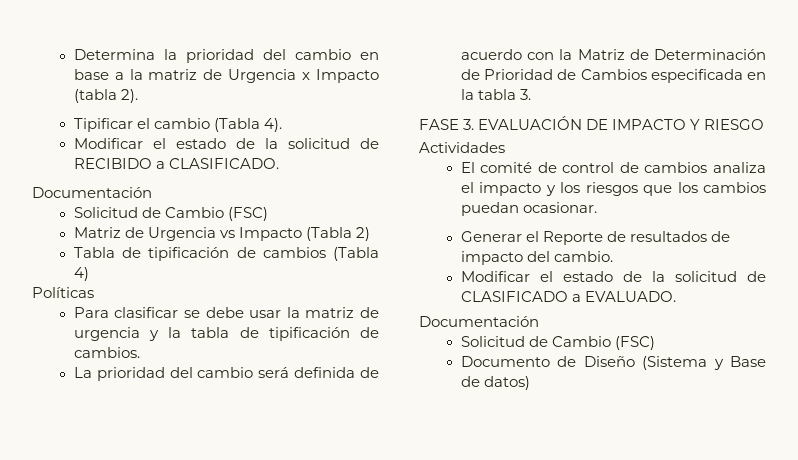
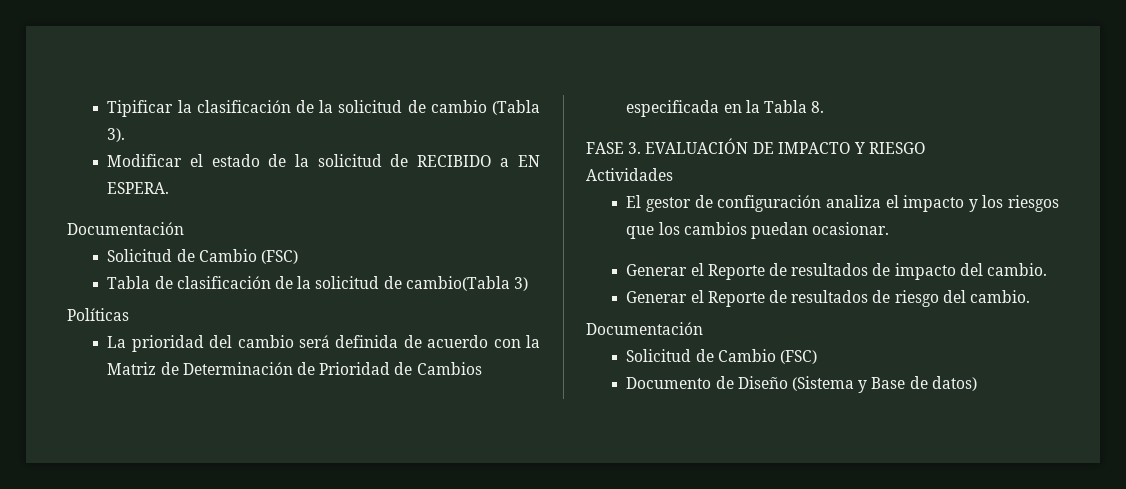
- Determina la prioridad del cambio en base a la matriz de Urgencia x Impacto (tabla 2).
- Tipificar el cambio (Tabla 4).
+ Tipificar la clasificación de la solicitud de cambio (Tabla 3).
- Modificar el estado de la solicitud de RECIBIDO a CLASIFICADO.
+ Modificar el estado de la solicitud de RECIBIDO a EN ESPERA.
  Documentación
  Solicitud de Cambio (FSC)
- Matriz de Urgencia vs Impacto (Tabla 2)
- Tabla de tipificación de cambios (Tabla 4)
+ Tabla de clasificación de la solicitud de cambio(Tabla 3)
  Políticas
- Para clasificar se debe usar la matriz de urgencia y la tabla de tipificación de cambios.
- La prioridad del cambio será definida de acuerdo con la Matriz de Determinación de Prioridad de Cambios especificada en la tabla 3.
+ La prioridad del cambio será definida de acuerdo con la Matriz de Determinación de Prioridad de Cambios especificada en la Tabla 8.
- El comité de control de cambios analiza el impacto y los riesgos que los cambios puedan ocasionar.
+ El gestor de configuración analiza el impacto y los riesgos que los cambios puedan ocasionar.
- Modificar el estado de la solicitud de CLASIFICADO a EVALUADO.
+ Generar el Reporte de resultados de riesgo del cambio.

